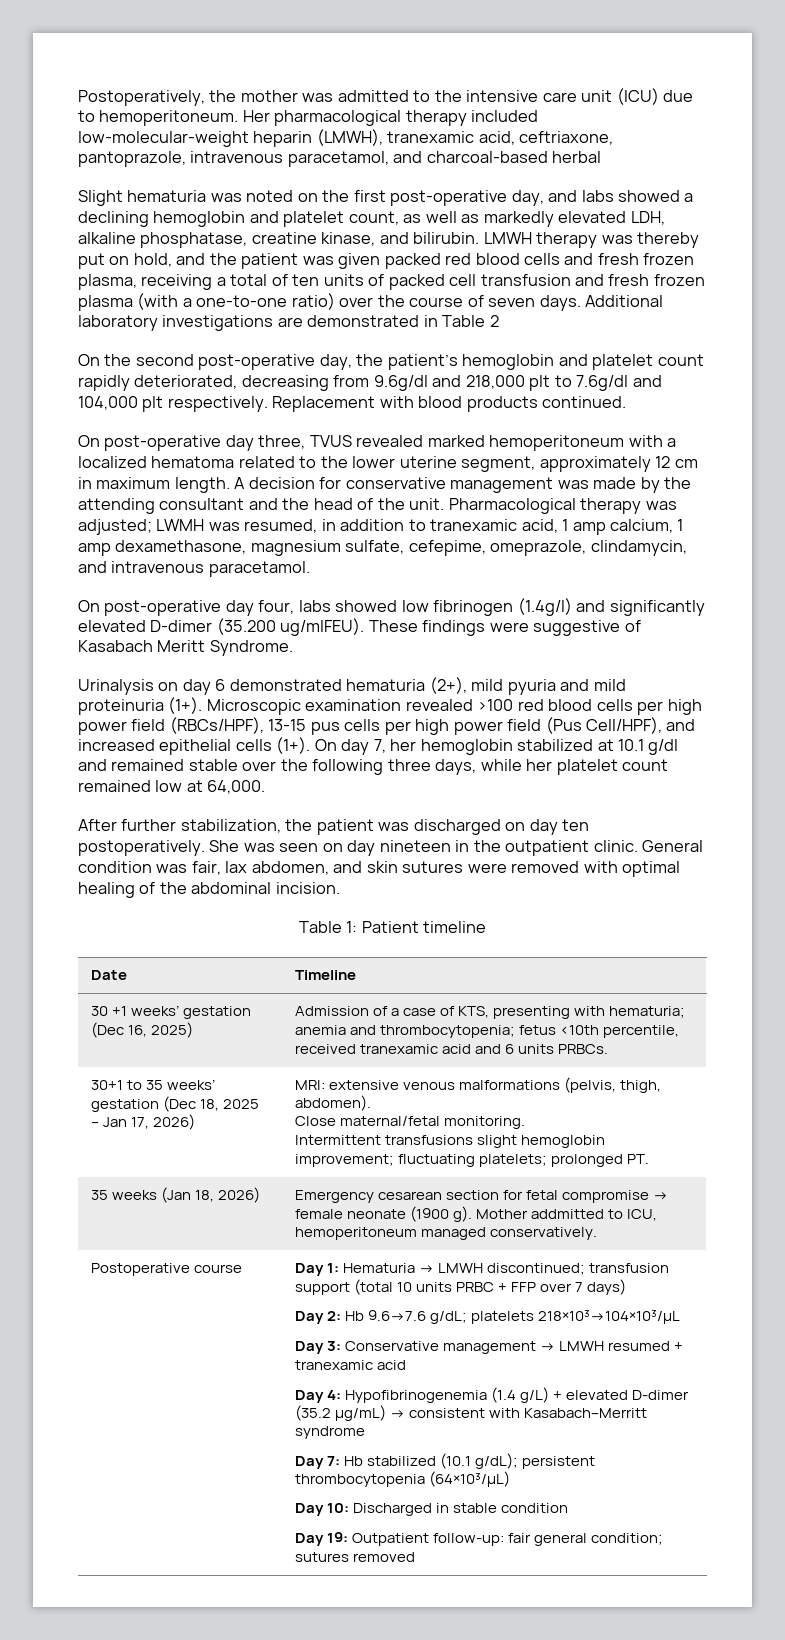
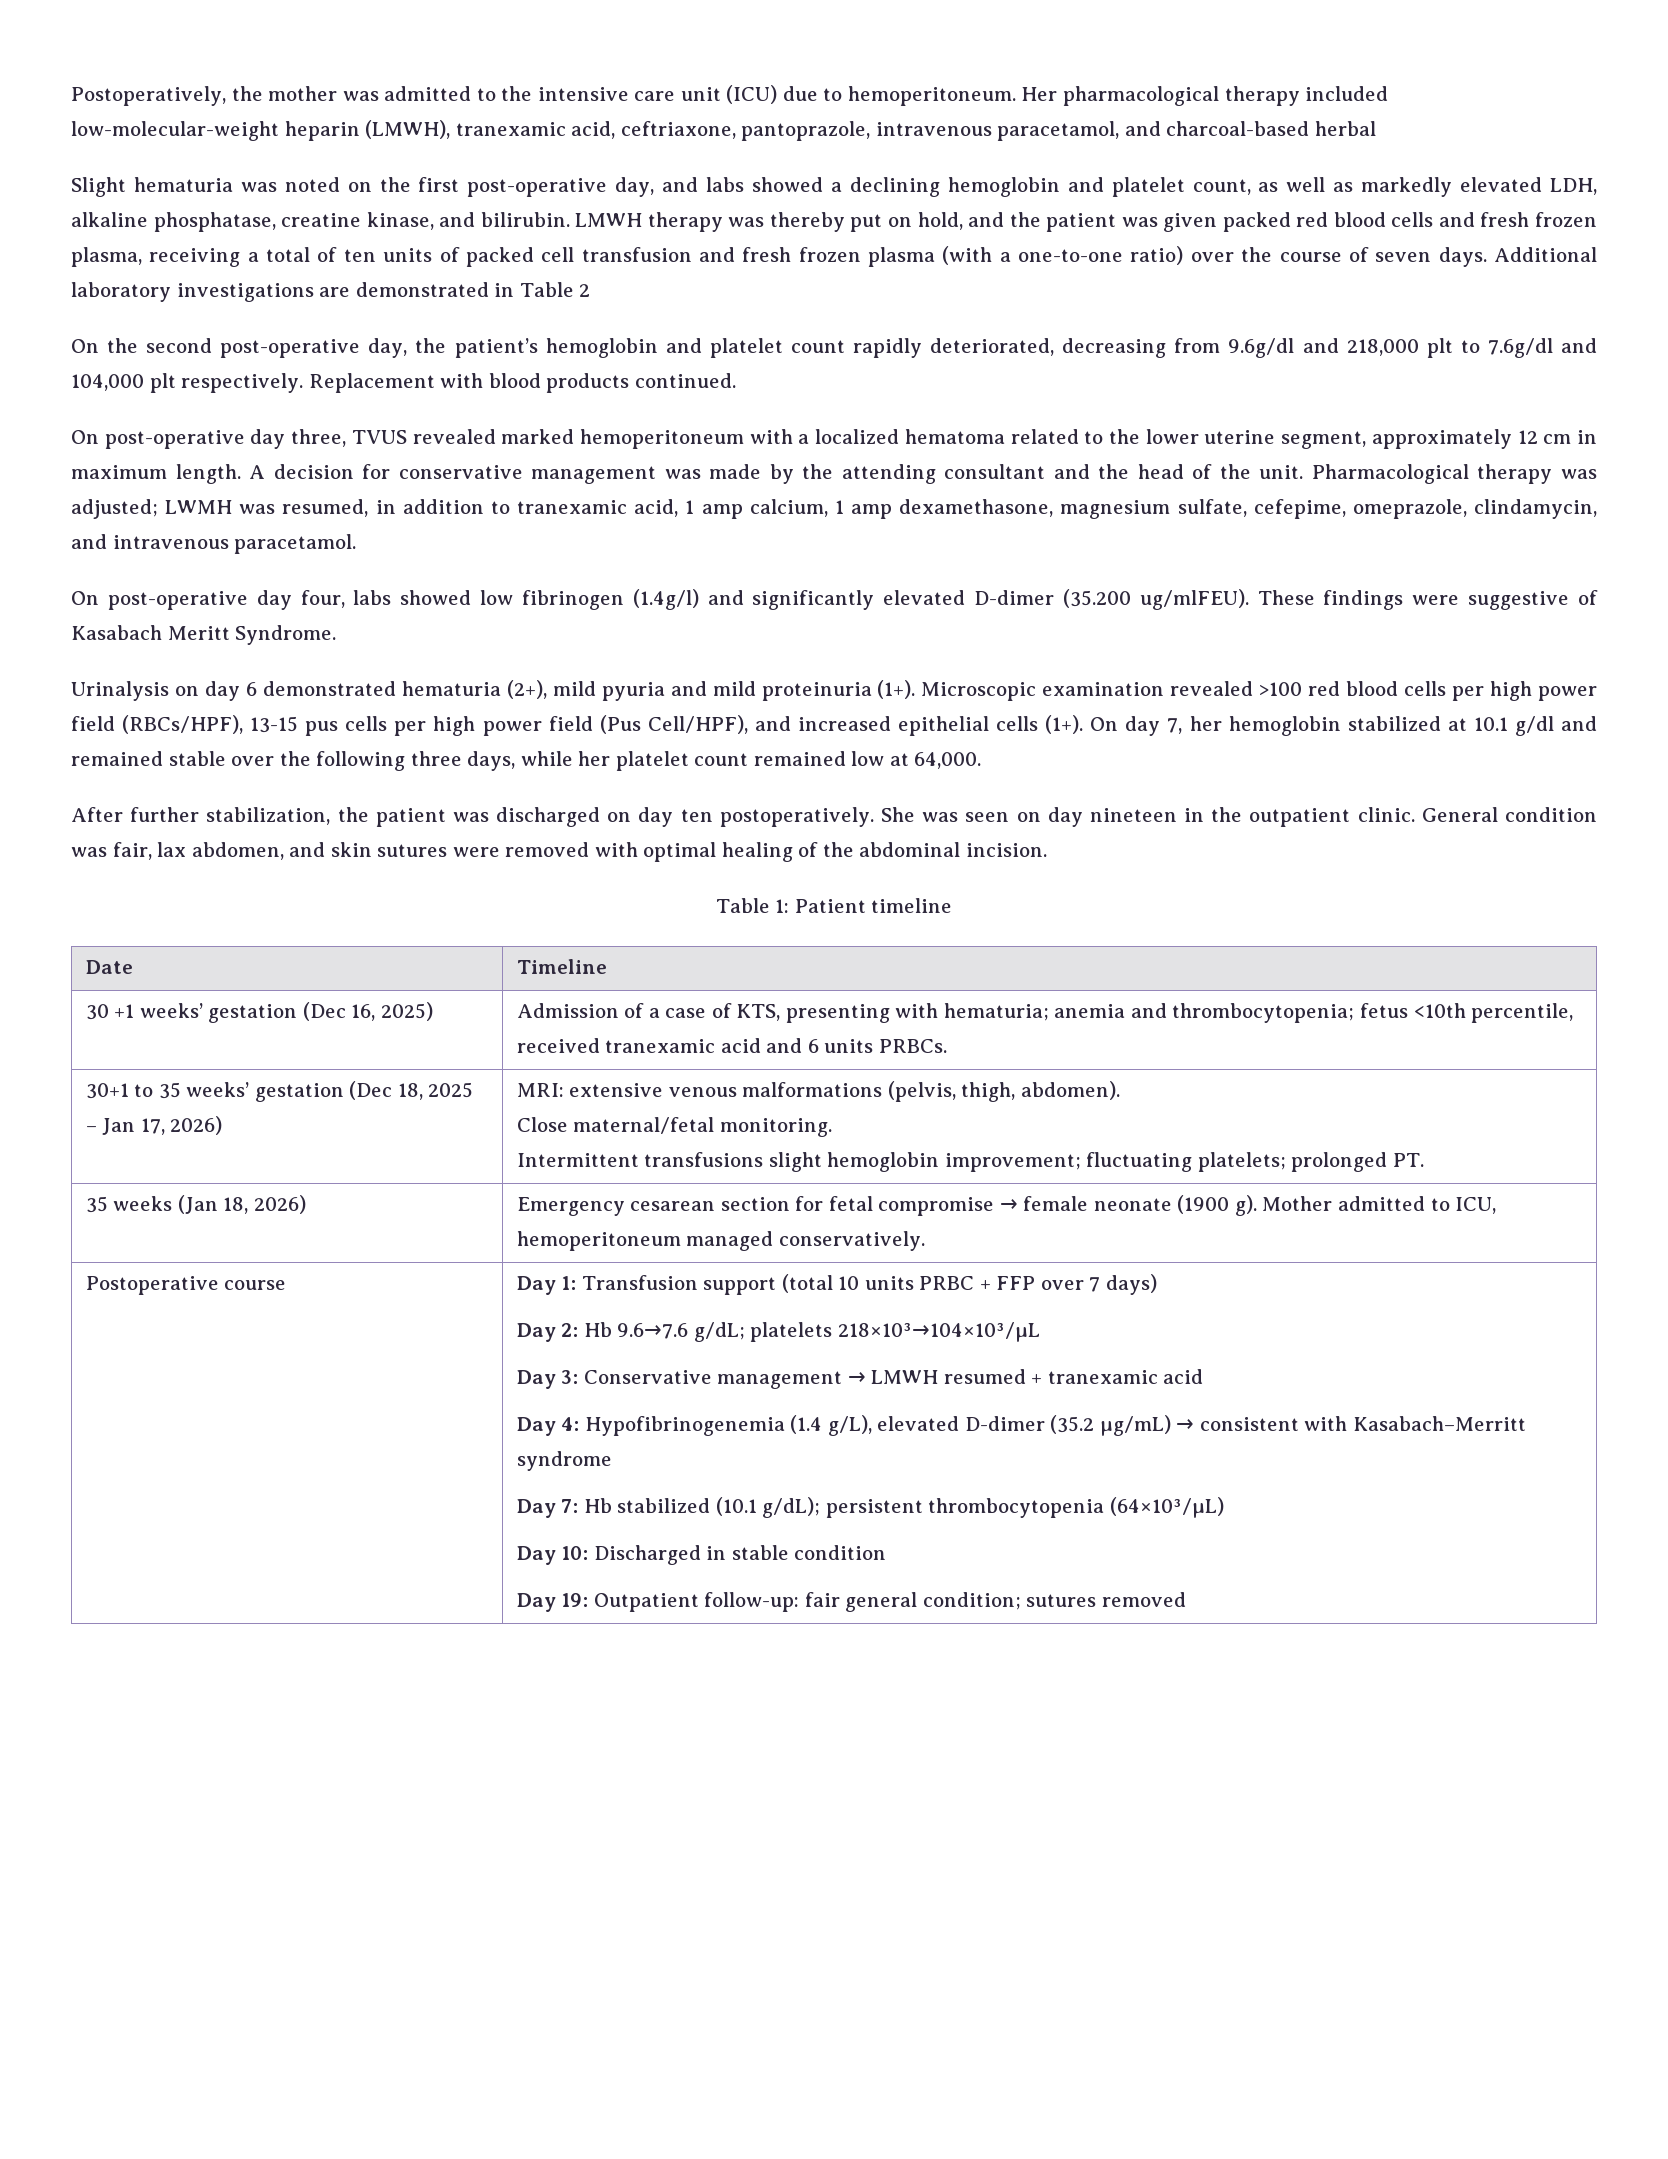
- 35 weeks (Jan 18, 2026) | Emergency cesarean section for fetal compromise → female neonate (1900 g). Mother addmitted to ICU, hemoperitoneum managed conservatively.
+ 35 weeks (Jan 18, 2026) | Emergency cesarean section for fetal compromise → female neonate (1900 g). Mother admitted to ICU, hemoperitoneum managed conservatively.
- Day 1: Hematuria → LMWH discontinued; transfusion support (total 10 units PRBC + FFP over 7 days)
+ Day 1: Transfusion support (total 10 units PRBC + FFP over 7 days)
- Day 4: Hypofibrinogenemia (1.4 g/L) + elevated D-dimer (35.2 µg/mL) → consistent with Kasabach–Merritt syndrome
+ Day 4: Hypofibrinogenemia (1.4 g/L), elevated D-dimer (35.2 µg/mL) → consistent with Kasabach–Merritt syndrome

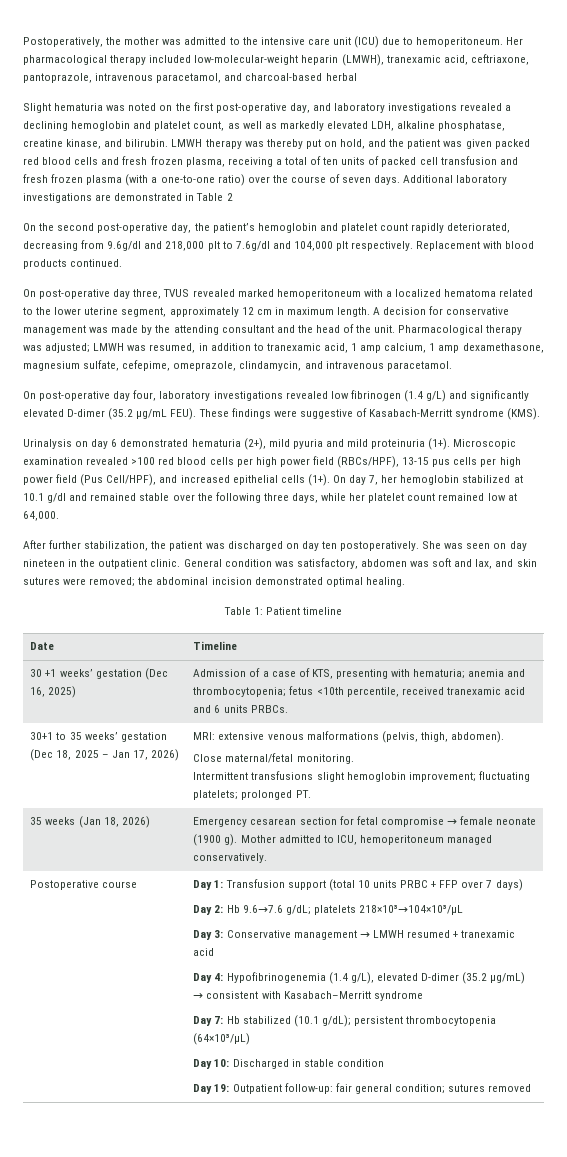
- Slight hematuria was noted on the first post-operative day, and labs showed a declining hemoglobin and platelet count, as well as markedly elevated LDH, alkaline phosphatase, creatine kinase, and bilirubin.
+ Slight hematuria was noted on the first post-operative day, and laboratory investigations revealed a declining hemoglobin and platelet count, as well as markedly elevated LDH, alkaline phosphatase, creatine kinase, and bilirubin.
- Pharmacological therapy was adjusted; LWMH was resumed, in addition to tranexamic acid, 1 amp calcium, 1 amp dexamethasone, magnesium sulfate, cefepime, omeprazole, clindamycin, and intravenous paracetamol.
+ Pharmacological therapy was adjusted; LMWH was resumed, in addition to tranexamic acid, 1 amp calcium, 1 amp dexamethasone, magnesium sulfate, cefepime, omeprazole, clindamycin, and intravenous paracetamol.
- On post-operative day four, labs showed low fibrinogen (1.4g/l) and significantly elevated D-dimer (35.200 ug/mlFEU).
+ On post-operative day four, laboratory investigations revealed low fibrinogen (1.4 g/L) and significantly elevated D-dimer (35.2 µg/mL FEU).
- These findings were suggestive of Kasabach Meritt Syndrome.
+ These findings were suggestive of Kasabach-Merritt syndrome (KMS).
- General condition was fair, lax abdomen, and skin sutures were removed with optimal healing of the abdominal incision.
+ General condition was satisfactory, abdomen was soft and lax, and skin sutures were removed; the abdominal incision demonstrated optimal healing.

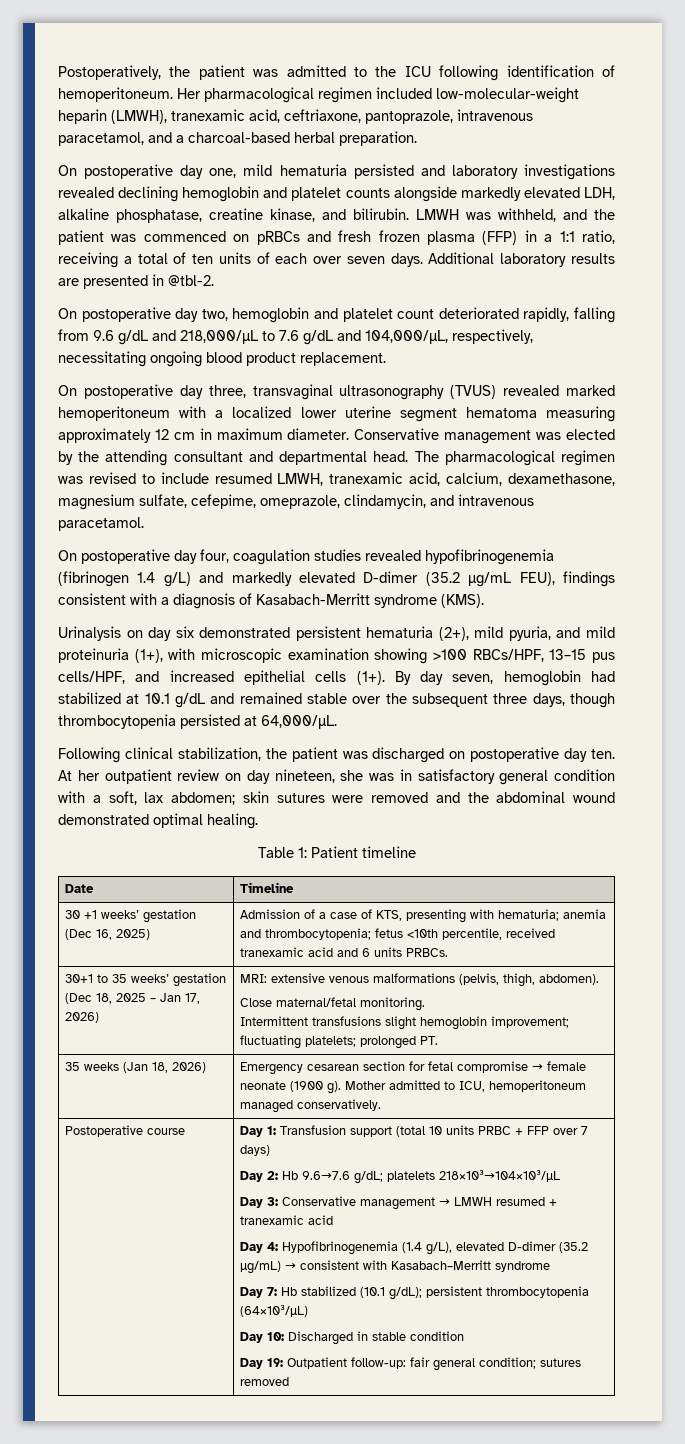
- Postoperatively, the mother was admitted to the intensive care unit (ICU) due to hemoperitoneum.
+ Postoperatively, the patient was admitted to the ICU following identification of hemoperitoneum.
- Her pharmacological therapy included low-molecular-weight heparin (LMWH), tranexamic acid, ceftriaxone, pantoprazole, intravenous paracetamol, and charcoal-based herbal
- Slight hematuria was noted on the first post-operative day, and laboratory investigations revealed a declining hemoglobin and platelet count, as well as markedly elevated LDH, alkaline phosphatase, creatine kinase, and bilirubin.
+ Her pharmacological regimen included low-molecular-weight heparin (LMWH), tranexamic acid, ceftriaxone, pantoprazole, intravenous paracetamol, and a charcoal-based herbal preparation.
+ On postoperative day one, mild hematuria persisted and laboratory investigations revealed declining hemoglobin and platelet counts alongside markedly elevated LDH, alkaline phosphatase, creatine kinase, and bilirubin.
- LMWH therapy was thereby put on hold, and the patient was given packed red blood cells and fresh frozen plasma, receiving a total of ten units of packed cell transfusion and fresh frozen plasma (with a one-to-one ratio) over the course of seven days. Additional laboratory investigations are demonstrated in Table 2
- On the second post-operative day, the patient’s hemoglobin and platelet count rapidly deteriorated, decreasing from 9.6g/dl and 218,000 plt to 7.6g/dl and 104,000 plt respectively. Replacement with blood products continued.
- On post-operative day three, TVUS revealed marked hemoperitoneum with a localized hematoma related to the lower uterine segment, approximately 12 cm in maximum length. A decision for conservative management was made by the attending consultant and the head of the unit. Pharmacological therapy was adjusted; LMWH was resumed, in addition to tranexamic acid, 1 amp calcium, 1 amp dexamethasone, magnesium sulfate, cefepime, omeprazole, clindamycin, and intravenous paracetamol.
+ LMWH was withheld, and the patient was commenced on pRBCs and fresh frozen plasma (FFP) in a 1:1 ratio, receiving a total of ten units of each over seven days. Additional laboratory results are presented in @tbl-2.
+ On postoperative day two, hemoglobin and platelet count deteriorated rapidly, falling from 9.6 g/dL and 218,000/µL to 7.6 g/dL and 104,000/µL, respectively, necessitating ongoing blood product replacement.
+ On postoperative day three, transvaginal ultrasonography (TVUS) revealed marked hemoperitoneum with a localized lower uterine segment hematoma measuring approximately 12 cm in maximum diameter. Conservative management was elected by the attending consultant and departmental head. The pharmacological regimen was revised to include resumed LMWH, tranexamic acid, calcium, dexamethasone, magnesium sulfate, cefepime, omeprazole, clindamycin, and intravenous paracetamol.
- On post-operative day four, laboratory investigations revealed low fibrinogen (1.4 g/L) and significantly elevated D-dimer (35.2 µg/mL FEU). These findings were suggestive of Kasabach-Merritt syndrome (KMS).
+ On postoperative day four, coagulation studies revealed hypofibrinogenemia (fibrinogen 1.4 g/L) and markedly elevated D-dimer (35.2 µg/mL FEU), findings consistent with a diagnosis of Kasabach-Merritt syndrome (KMS).
- Urinalysis on day 6 demonstrated hematuria (2+), mild pyuria and mild proteinuria (1+). Microscopic examination revealed >100 red blood cells per high power field (RBCs/HPF), 13-15 pus cells per high power field (Pus Cell/HPF), and increased epithelial cells (1+).
+ Urinalysis on day six demonstrated persistent hematuria (2+), mild pyuria, and mild proteinuria (1+), with microscopic examination showing >100 RBCs/HPF, 13–15 pus cells/HPF, and increased epithelial cells (1+).
- On day 7, her hemoglobin stabilized at 10.1 g/dl and remained stable over the following three days, while her platelet count remained low at 64,000.
- After further stabilization, the patient was discharged on day ten postoperatively. She was seen on day nineteen in the outpatient clinic. General condition was satisfactory, abdomen was soft and lax, and skin sutures were removed; the abdominal incision demonstrated optimal healing.
+ By day seven, hemoglobin had stabilized at 10.1 g/dL and remained stable over the subsequent three days, though thrombocytopenia persisted at 64,000/µL.
+ Following clinical stabilization, the patient was discharged on postoperative day ten. At her outpatient review on day nineteen, she was in satisfactory general condition with a soft, lax abdomen; skin sutures were removed and the abdominal wound demonstrated optimal healing.

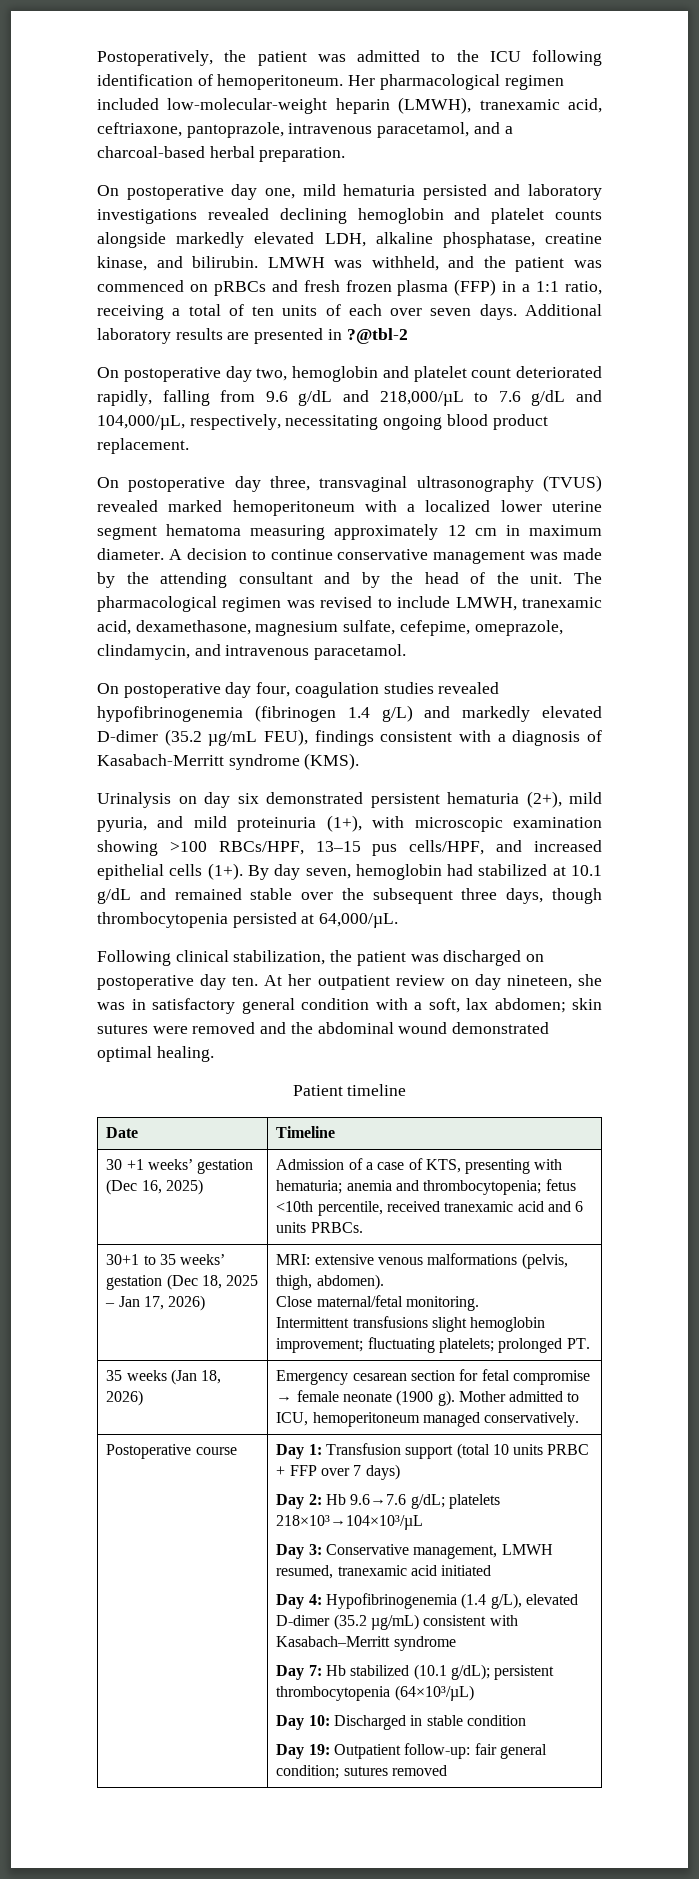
- Additional laboratory results are presented in @tbl-2.
+ Additional laboratory results are presented in ?@tbl-2
- Conservative management was elected by the attending consultant and departmental head.
+ A decision to continue conservative management was made by the attending consultant and by the head of the unit.
- The pharmacological regimen was revised to include resumed LMWH, tranexamic acid, calcium, dexamethasone, magnesium sulfate, cefepime, omeprazole, clindamycin, and intravenous paracetamol.
+ The pharmacological regimen was revised to include LMWH, tranexamic acid, dexamethasone, magnesium sulfate, cefepime, omeprazole, clindamycin, and intravenous paracetamol.
- Table 1: Patient timeline
+ Patient timeline
- Day 3: Conservative management → LMWH resumed + tranexamic acid
+ Day 3: Conservative management, LMWH resumed, tranexamic acid initiated
- Day 4: Hypofibrinogenemia (1.4 g/L), elevated D-dimer (35.2 µg/mL) → consistent with Kasabach–Merritt syndrome
+ Day 4: Hypofibrinogenemia (1.4 g/L), elevated D-dimer (35.2 µg/mL) consistent with Kasabach–Merritt syndrome

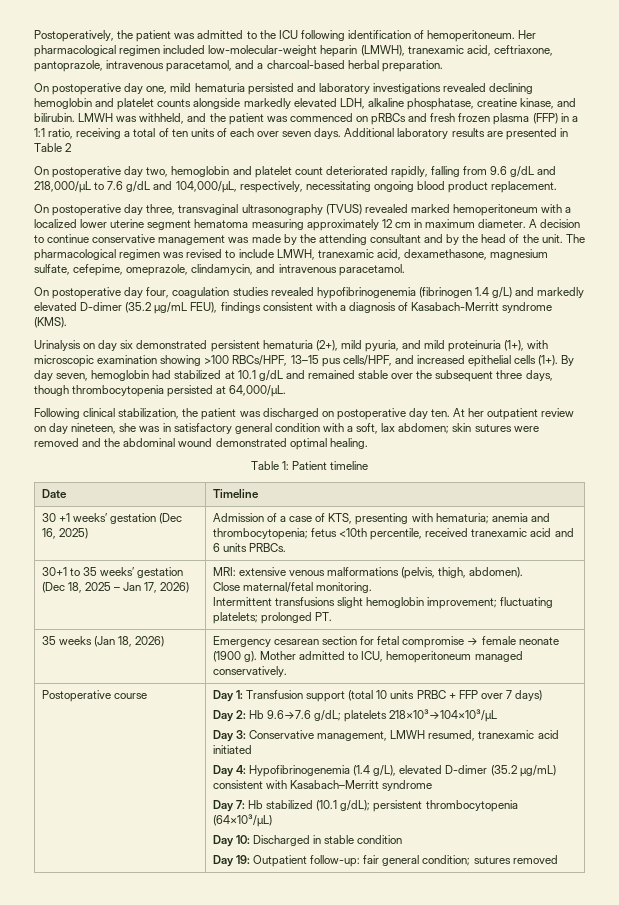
- Additional laboratory results are presented in ?@tbl-2
+ Additional laboratory results are presented in Table 2
- Patient timeline
+ Table 1: Patient timeline

